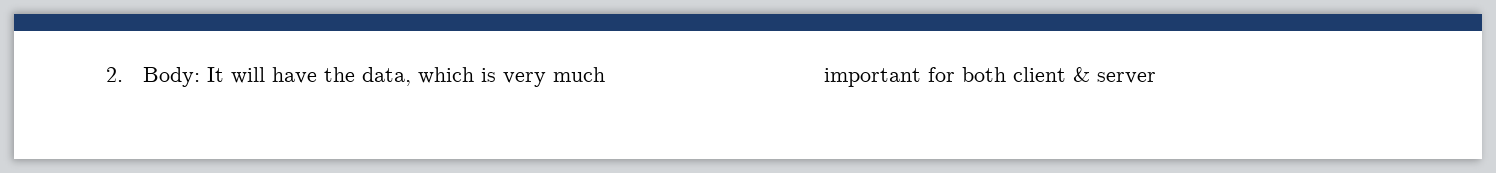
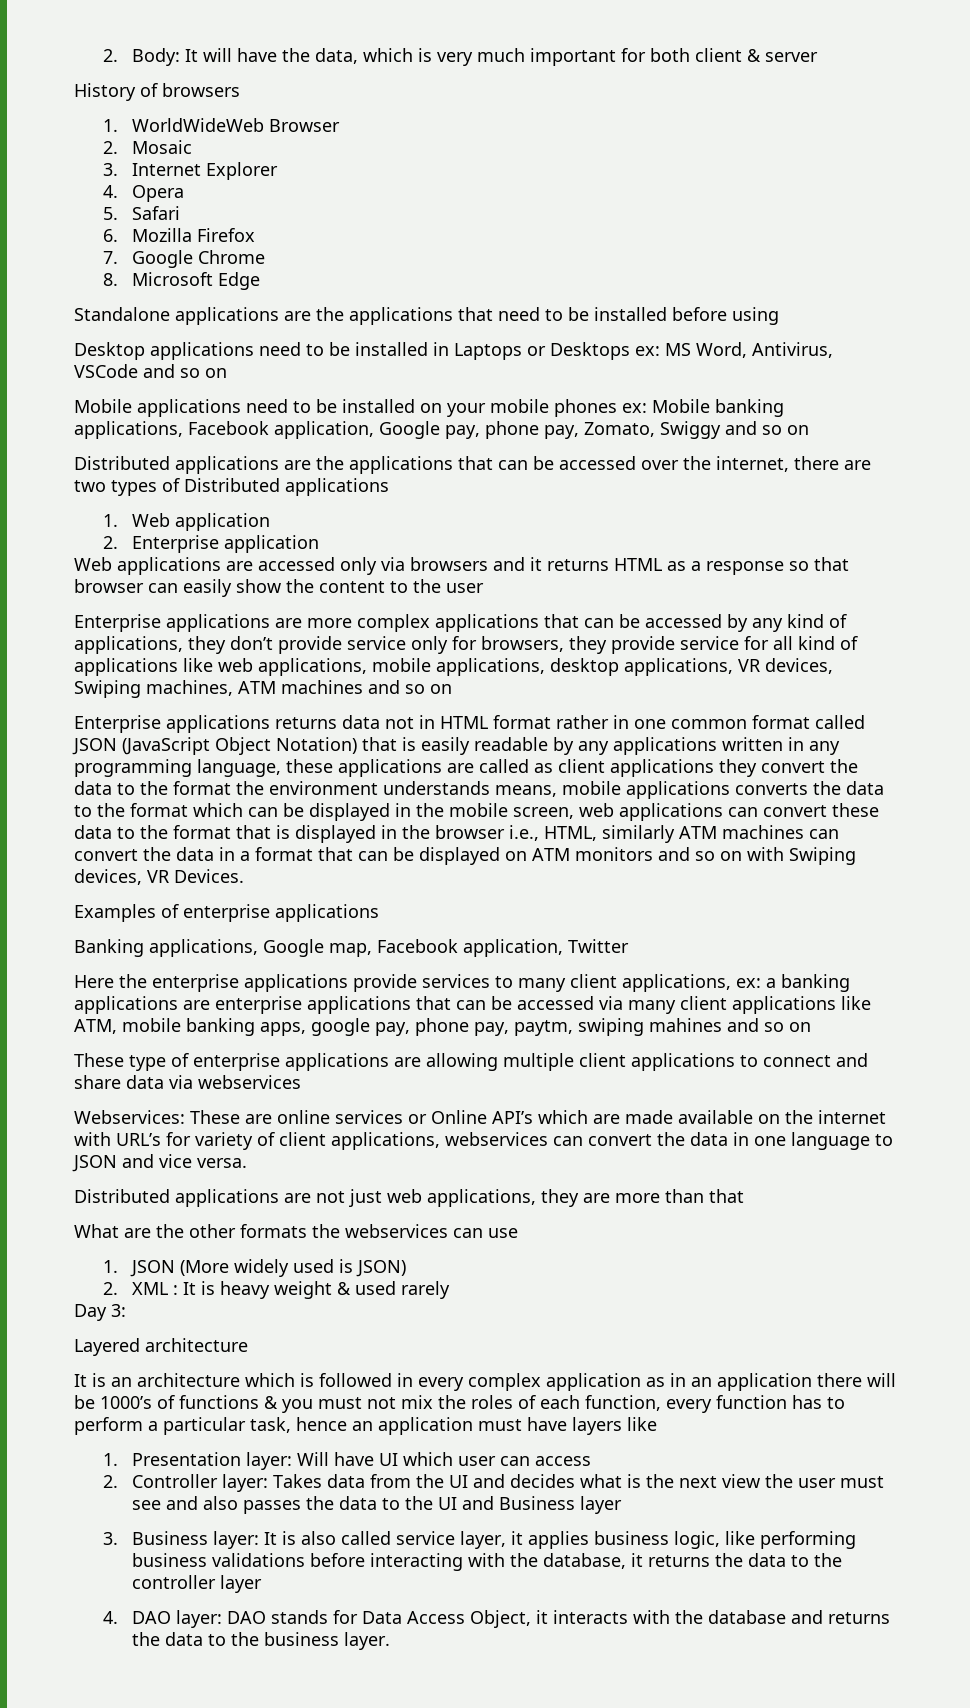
+ History of browsers
+ 1. WorldWideWeb Browser
+ 2. Mosaic
+ 3. Internet Explorer
+ 4. Opera
+ 5. Safari
+ 6. Mozilla Firefox
+ 7. Google Chrome
+ 8. Microsoft Edge
+ Standalone applications are the applications that need to be installed before using
+ Desktop applications need to be installed in Laptops or Desktops ex: MS Word, Antivirus, VSCode and so on
+ Mobile applications need to be installed on your mobile phones ex: Mobile banking applications, Facebook application, Google pay, phone pay, Zomato, Swiggy and so on
+ Distributed applications are the applications that can be accessed over the internet, there are two types of Distributed applications
+ 1. Web application
+ 2. Enterprise application
+ Web applications are accessed only via browsers and it returns HTML as a response so that browser can easily show the content to the user
+ Enterprise applications are more complex applications that can be accessed by any kind of applications, they don’t provide service only for browsers, they provide service for all kind of applications like web applications, mobile applications, desktop applications, VR devices, Swiping machines, ATM machines and so on
+ Enterprise applications returns data not in HTML format rather in one common format called JSON (JavaScript Object Notation) that is easily readable by any applications written in any programming language, these applications are called as client applications they convert the data to the format the environment understands means, mobile applications converts the data to the format which can be displayed in the mobile screen, web applications can convert these data to the format that is displayed in the browser i.e., HTML, similarly ATM machines can convert the data in a format that can be displayed on ATM monitors and so on with Swiping devices, VR Devices.
+ Examples of enterprise applications
+ Banking applications, Google map, Facebook application, Twitter
+ Here the enterprise applications provide services to many client applications, ex: a banking applications are enterprise applications that can be accessed via many client applications like ATM, mobile banking apps, google pay, phone pay, paytm, swiping mahines and so on
+ These type of enterprise applications are allowing multiple client applications to connect and share data via webservices
+ Webservices: These are online services or Online API’s which are made available on the internet with URL’s for variety of client applications, webservices can convert the data in one language to JSON and vice versa.
+ Distributed applications are not just web applications, they are more than that
+ What are the other formats the webservices can use
+ 1. JSON (More widely used is JSON)
+ 2. XML : It is heavy weight & used rarely
+ Day 3:
+ Layered architecture
+ It is an architecture which is followed in every complex application as in an application there will be 1000’s of functions & you must not mix the roles of each function, every function has to perform a particular task, hence an application must have layers like
+ 1. Presentation layer: Will have UI which user can access
+ 2. Controller layer: Takes data from the UI and decides what is the next view the user must see and also passes the data to the UI and Business layer
+ 3. Business layer: It is also called service layer, it applies business logic, like performing business validations before interacting with the database, it returns the data to the controller layer
+ 4. DAO layer: DAO stands for Data Access Object, it interacts with the database and returns the data to the business layer.

